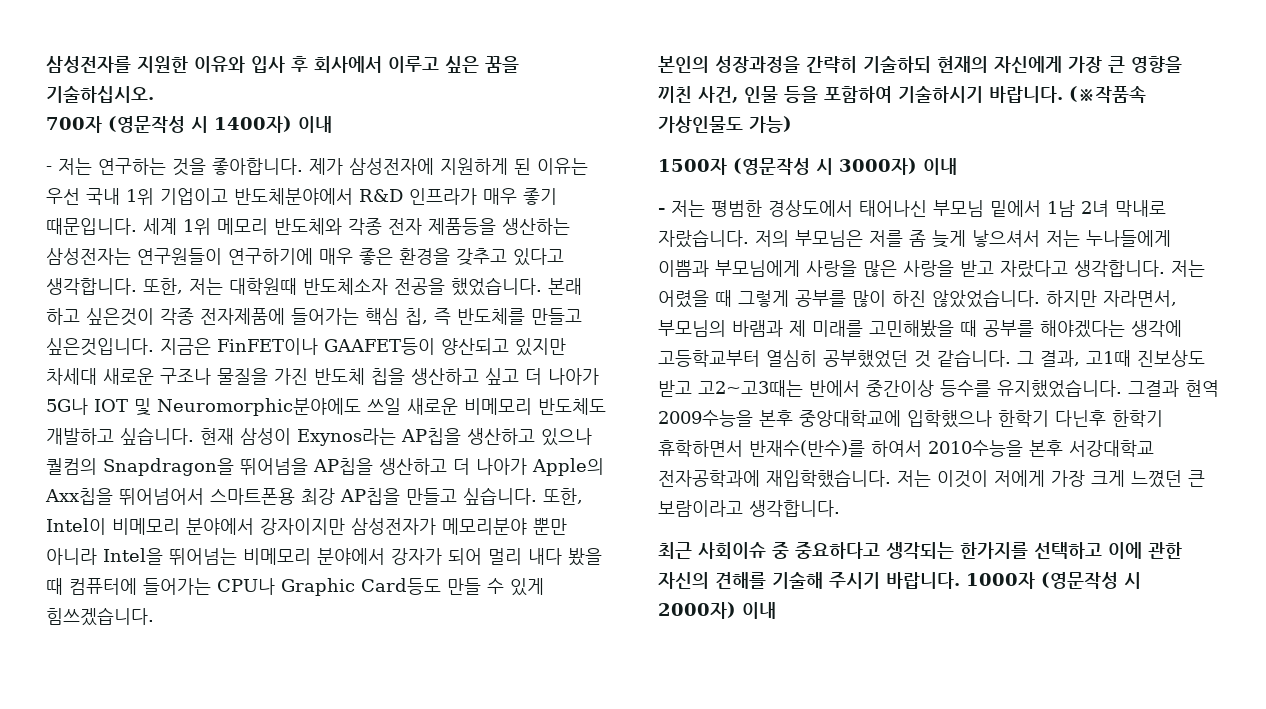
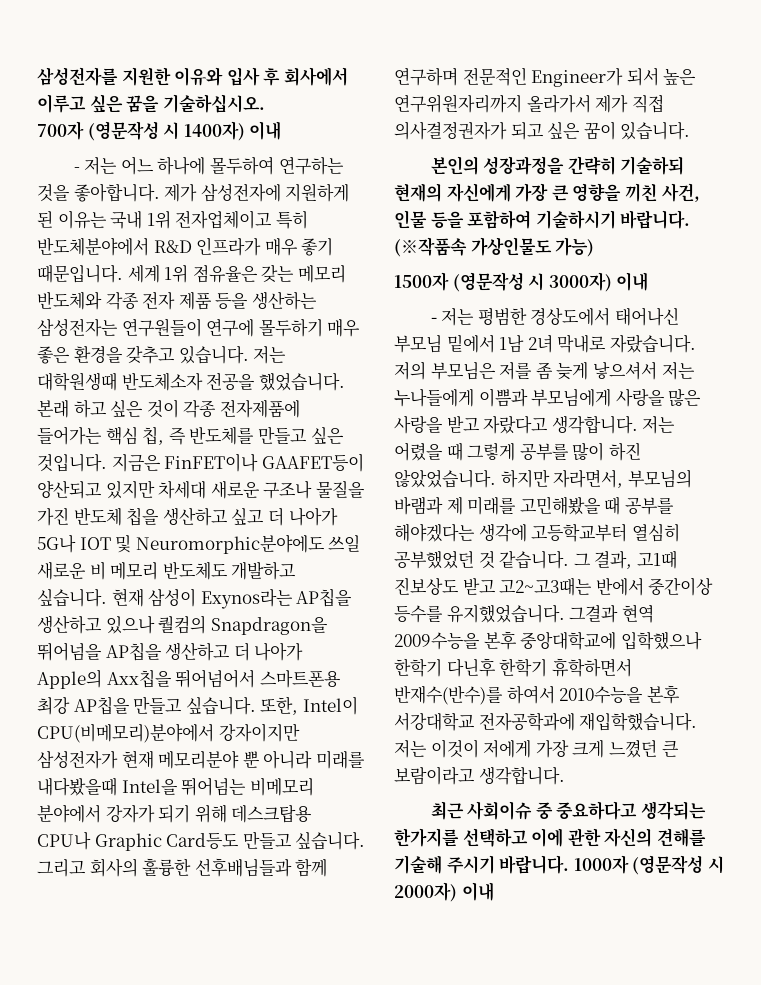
- - 저는 연구하는 것을 좋아합니다.
+ - 저는 어느 하나에 몰두하여 연구하는 것을 좋아합니다.
- 제가 삼성전자에 지원하게 된 이유는 우선 국내 1위 기업이고 반도체분야에서 R&D 인프라가 매우 좋기 때문입니다.
+ 제가 삼성전자에 지원하게 된 이유는 국내 1위 전자업체이고 특히 반도체분야에서 R&D 인프라가 매우 좋기 때문입니다.
- 세계 1위 메모리 반도체와 각종 전자 제품등을 생산하는 삼성전자는 연구원들이 연구하기에 매우 좋은 환경을 갖추고 있다고 생각합니다. 또한, 저는 대학원때 반도체소자 전공을 했었습니다.
+ 세계 1위 점유율은 갖는 메모리 반도체와 각종 전자 제품 등을 생산하는 삼성전자는 연구원들이 연구에 몰두하기 매우 좋은 환경을 갖추고 있습니다. 저는 대학원생때 반도체소자 전공을 했었습니다.
- 본래 하고 싶은것이 각종 전자제품에 들어가는 핵심 칩, 즉 반도체를 만들고 싶은것입니다.
+ 본래 하고 싶은 것이 각종 전자제품에 들어가는 핵심 칩, 즉 반도체를 만들고 싶은 것입니다.
- 지금은 FinFET이나 GAAFET등이 양산되고 있지만 차세대 새로운 구조나 물질을 가진 반도체 칩을 생산하고 싶고 더 나아가 5G나 IOT 및 Neuromorphic분야에도 쓰일 새로운 비메모리 반도체도 개발하고 싶습니다.
+ 지금은 FinFET이나 GAAFET등이 양산되고 있지만 차세대 새로운 구조나 물질을 가진 반도체 칩을 생산하고 싶고 더 나아가 5G나 IOT 및 Neuromorphic분야에도 쓰일 새로운 비 메모리 반도체도 개발하고 싶습니다.
- 또한, Intel이 비메모리 분야에서 강자이지만 삼성전자가 메모리분야 뿐만 아니라 Intel을 뛰어넘는 비메모리 분야에서 강자가 되어 멀리 내다 봤을 때 컴퓨터에 들어가는 CPU나 Graphic Card등도 만들 수 있게 힘쓰겠습니다.
+ 또한, Intel이 CPU(비메모리)분야에서 강자이지만 삼성전자가 현재 메모리분야 뿐 아니라 미래를 내다봤을때 Intel을 뛰어넘는 비메모리 분야에서 강자가 되기 위해 데스크탑용 CPU나 Graphic Card등도 만들고 싶습니다. 그리고 회사의 훌륭한 선후배님들과 함께 연구하며 전문적인 Engineer가 되서 높은 연구위원자리까지 올라가서 제가 직접 의사결정권자가 되고 싶은 꿈이 있습니다.

